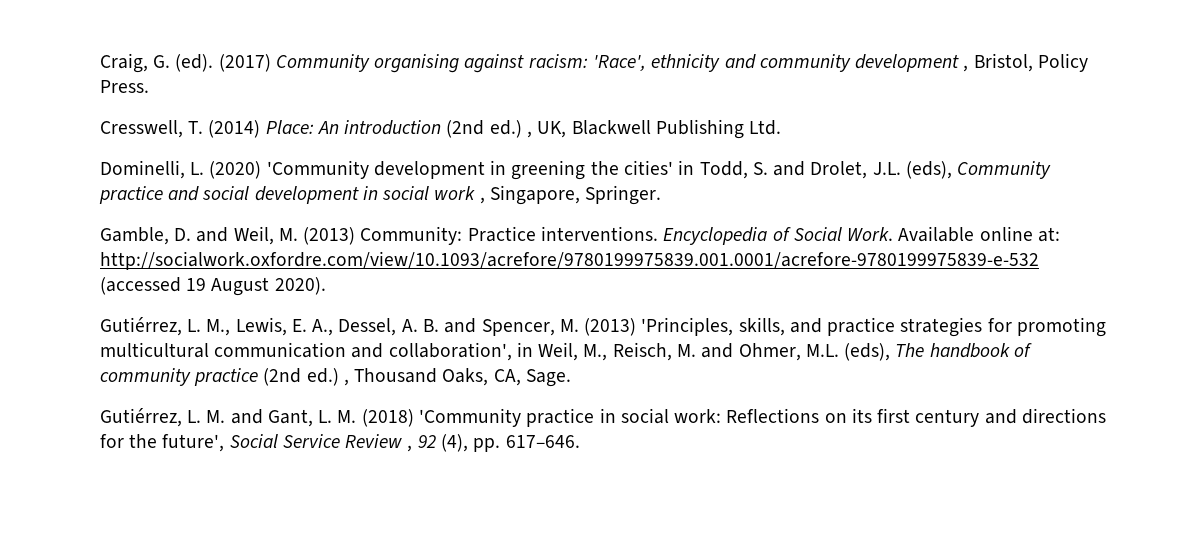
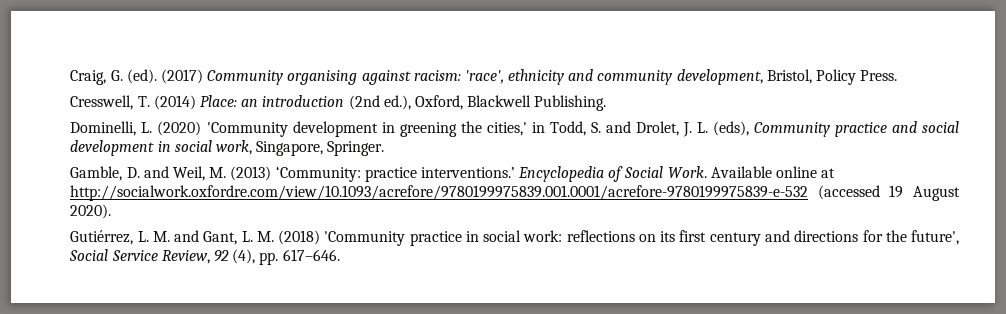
- (2017) Community organising against racism: 'Race', ethnicity and community development , Bristol, Policy Press.
+ (2017) Community organising against racism: 'race', ethnicity and community development, Bristol, Policy Press.
- Cresswell, T. (2014) Place: An introduction (2nd ed.) , UK, Blackwell Publishing Ltd.
+ Cresswell, T. (2014) Place: an introduction (2nd ed.), Oxford, Blackwell Publishing.
- Dominelli, L. (2020) 'Community development in greening the cities' in Todd, S. and Drolet, J.L. (eds), Community practice and social development in social work , Singapore, Springer.
+ Dominelli, L. (2020) 'Community development in greening the cities,' in Todd, S. and Drolet, J. L. (eds), Community practice and social development in social work, Singapore, Springer.
- Gamble, D. and Weil, M. (2013) Community: Practice interventions.
+ Gamble, D. and Weil, M. (2013) ‘Community: practice interventions.’
- Available online at: http://socialwork.oxfordre.com/view/10.1093/acrefore/9780199975839.001.0001/acrefore-9780199975839-e-532 (accessed 19 August 2020).
+ Available online at http://socialwork.oxfordre.com/view/10.1093/acrefore/9780199975839.001.0001/acrefore-9780199975839-e-532 (accessed 19 August 2020).
- Gutiérrez, L. M., Lewis, E. A., Dessel, A. B. and Spencer, M. (2013) 'Principles, skills, and practice strategies for promoting multicultural communication and collaboration', in Weil, M., Reisch, M. and Ohmer, M.L. (eds), The handbook of community practice (2nd ed.) , Thousand Oaks, CA, Sage.
- Gutiérrez, L. M. and Gant, L. M. (2018) 'Community practice in social work: Reflections on its first century and directions for the future', Social Service Review , 92 (4), pp. 617–646.
+ Gutiérrez, L. M. and Gant, L. M. (2018) 'Community practice in social work: reflections on its first century and directions for the future', Social Service Review, 92 (4), pp. 617–646.

